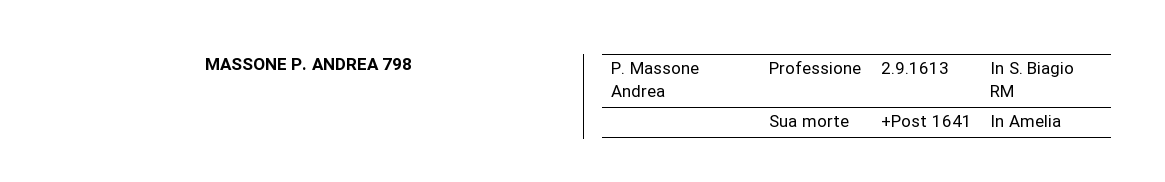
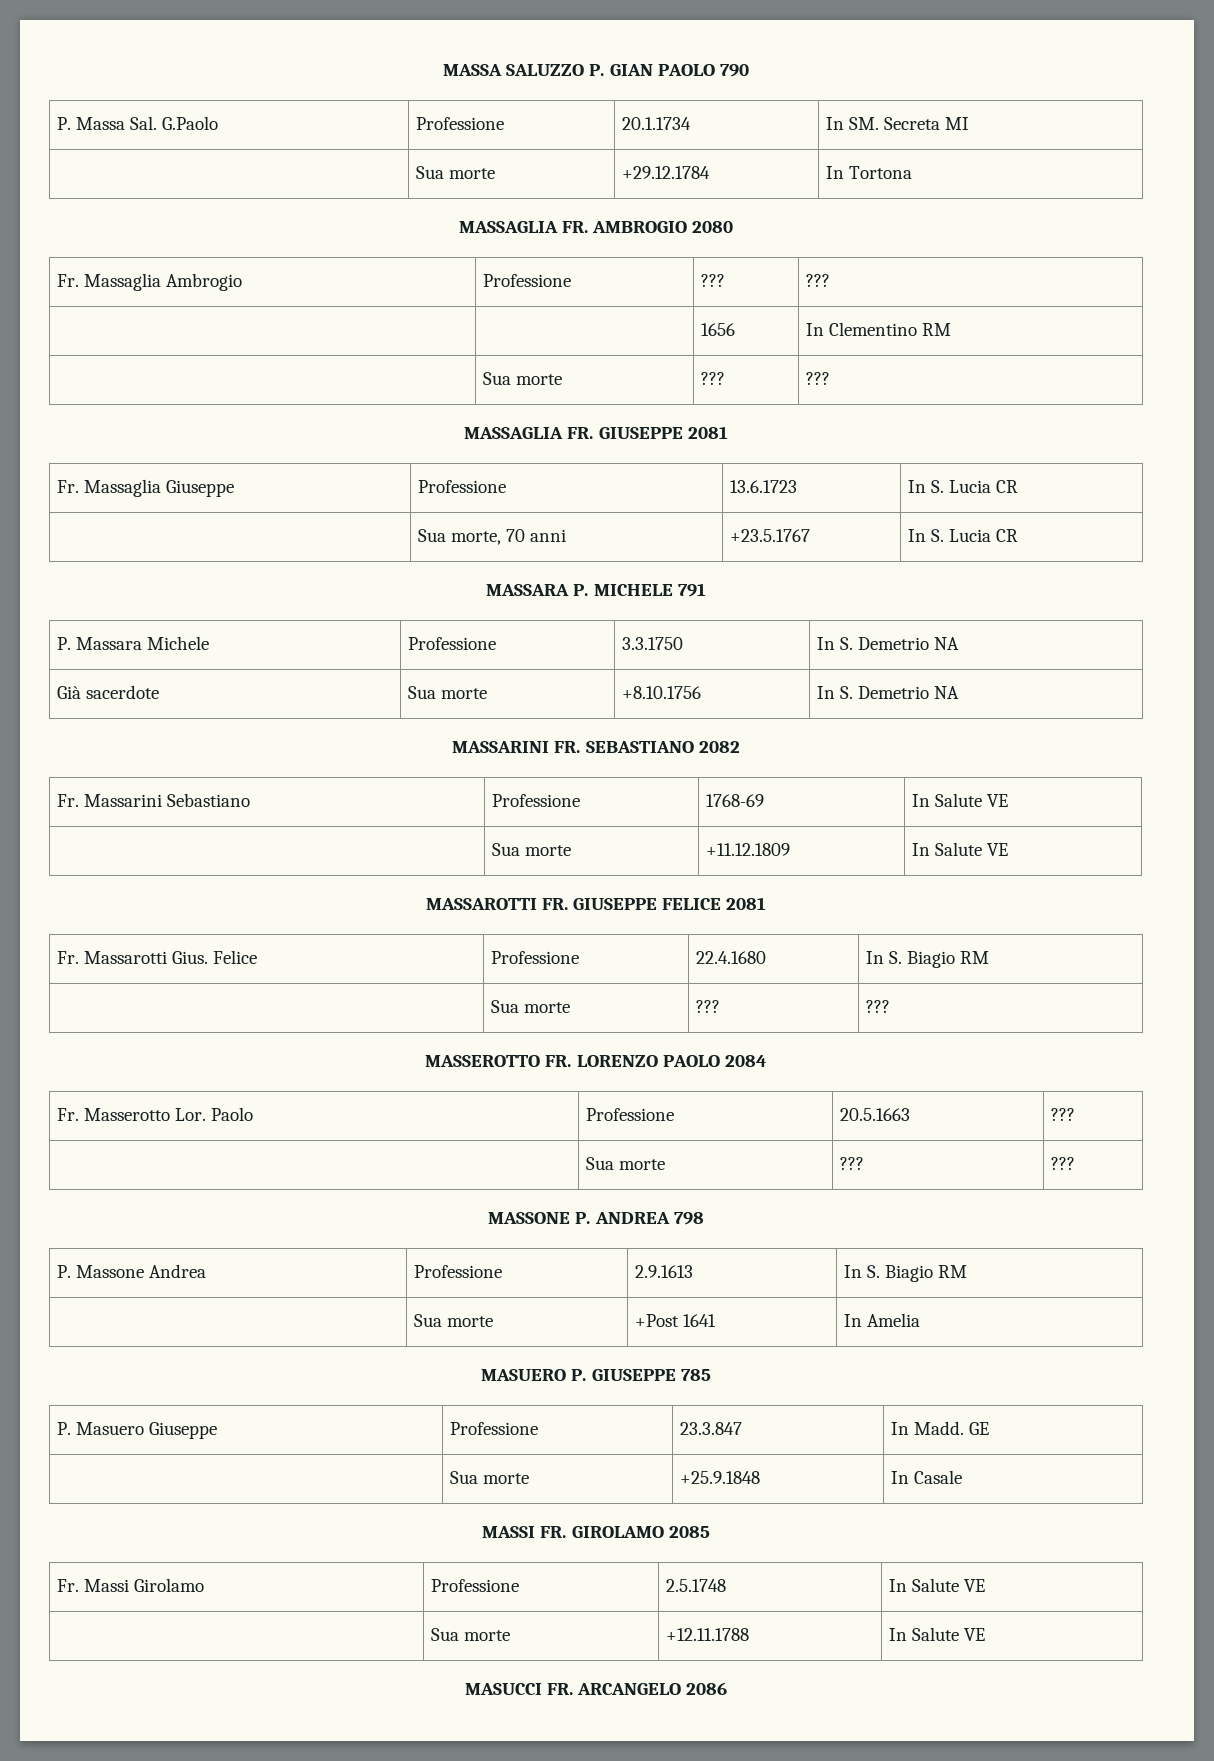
+ MASSA SALUZZO P. GIAN PAOLO 790
+ P. Massa Sal. G.Paolo | Professione | 20.1.1734 | In SM. Secreta MI
+ | Sua morte | +29.12.1784 | In Tortona
+ MASSAGLIA FR. AMBROGIO 2080
+ Fr. Massaglia Ambrogio | Professione | ??? | ???
+ | | 1656 | In Clementino RM
+ | Sua morte | ??? | ???
+ MASSAGLIA FR. GIUSEPPE 2081
+ Fr. Massaglia Giuseppe | Professione | 13.6.1723 | In S. Lucia CR
+ | Sua morte, 70 anni | +23.5.1767 | In S. Lucia CR
+ MASSARA P. MICHELE 791
+ P. Massara Michele | Professione | 3.3.1750 | In S. Demetrio NA
+ Già sacerdote | Sua morte | +8.10.1756 | In S. Demetrio NA
+ MASSARINI FR. SEBASTIANO 2082
+ Fr. Massarini Sebastiano | Professione | 1768-69 | In Salute VE
+ | Sua morte | +11.12.1809 | In Salute VE
+ MASSAROTTI FR. GIUSEPPE FELICE 2081
+ Fr. Massarotti Gius. Felice | Professione | 22.4.1680 | In S. Biagio RM
+ | Sua morte | ??? | ???
+ MASSEROTTO FR. LORENZO PAOLO 2084
+ Fr. Masserotto Lor. Paolo | Professione | 20.5.1663 | ???
+ | Sua morte | ??? | ???
+ MASUERO P. GIUSEPPE 785
+ P. Masuero Giuseppe | Professione | 23.3.847 | In Madd. GE
+ | Sua morte | +25.9.1848 | In Casale
+ MASSI FR. GIROLAMO 2085
+ Fr. Massi Girolamo | Professione | 2.5.1748 | In Salute VE
+ | Sua morte | +12.11.1788 | In Salute VE
+ MASUCCI FR. ARCANGELO 2086

